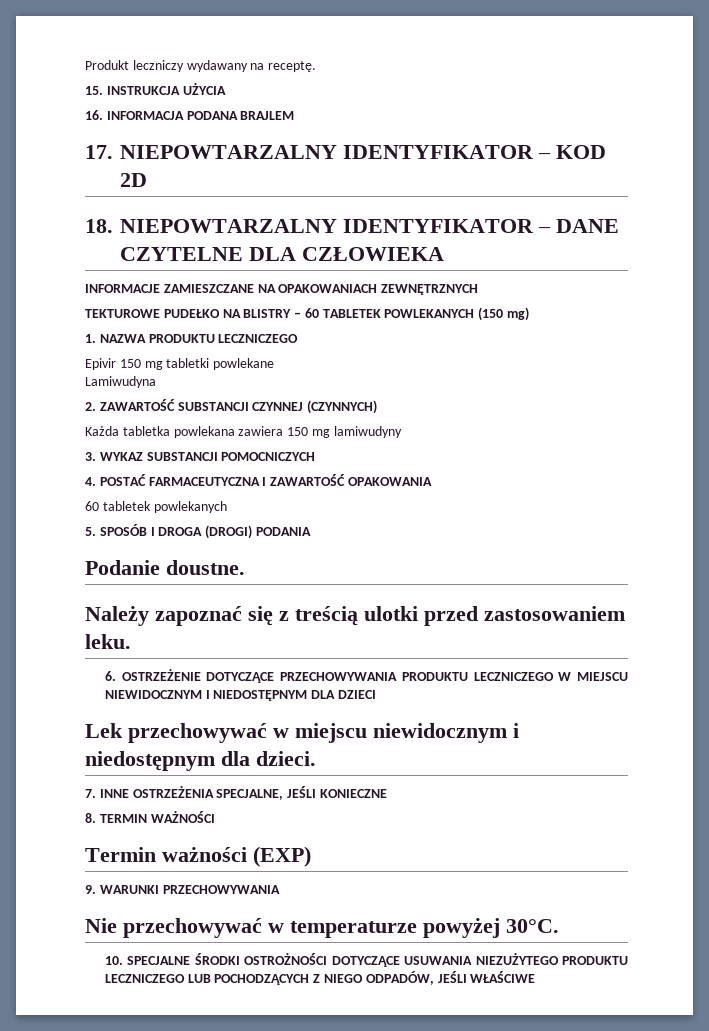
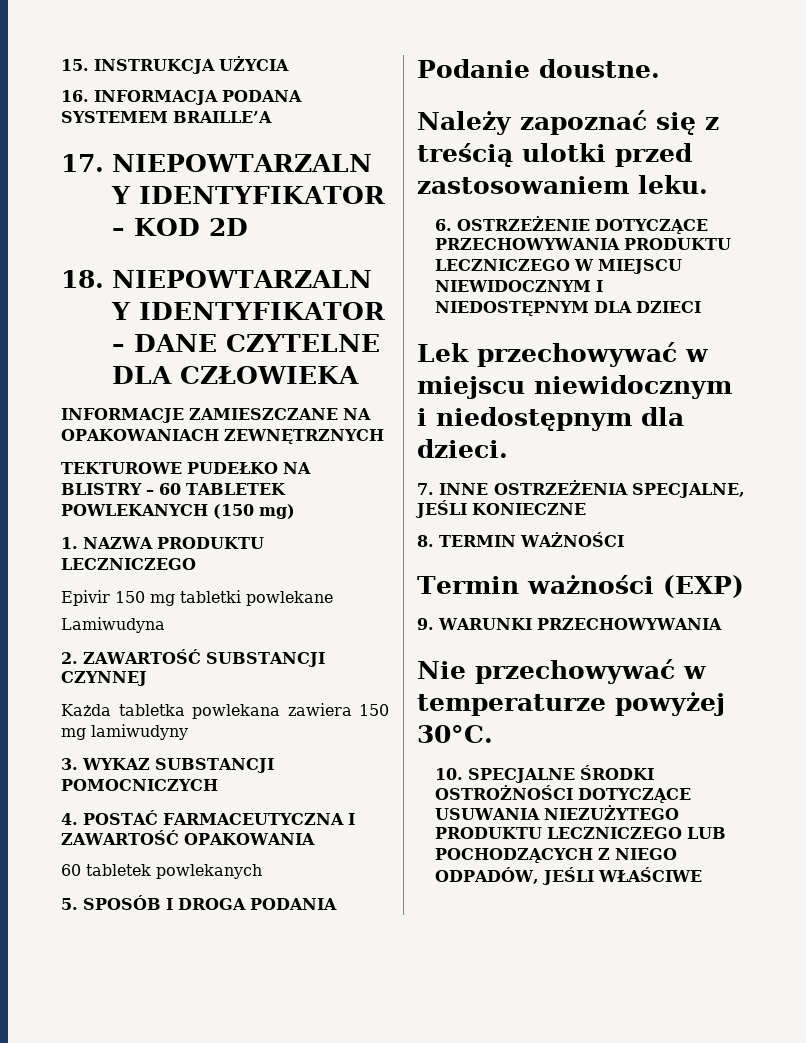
- Produkt leczniczy wydawany na receptę.
- 16. INFORMACJA PODANA BRAJLEM
+ 16. INFORMACJA PODANA SYSTEMEM BRAILLE’A
- 2. ZAWARTOŚĆ SUBSTANCJI CZYNNEJ (CZYNNYCH)
+ 2. ZAWARTOŚĆ SUBSTANCJI CZYNNEJ
- 5. SPOSÓB I DROGA (DROGI) PODANIA
+ 5. SPOSÓB I DROGA PODANIA

